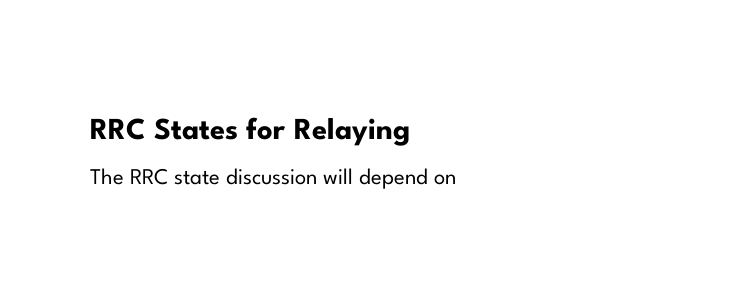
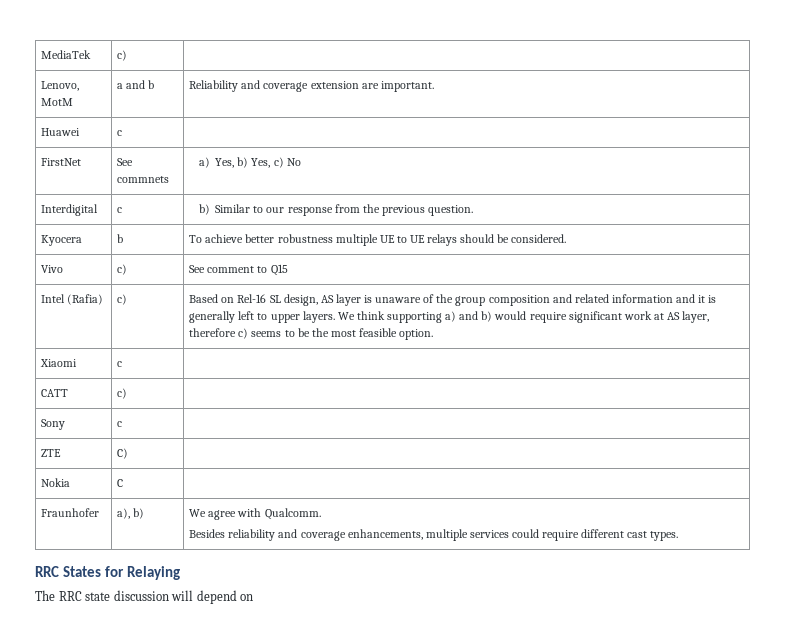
+ MediaTek | c) |
+ Lenovo, MotM | a and b | Reliability and coverage extension are important.
+ Huawei | c |
+ FirstNet | See commnets | a) Yes, b) Yes, c) No
+ Interdigital | c | b) Similar to our response from the previous question.
+ Kyocera | b | To achieve better robustness multiple UE to UE relays should be considered.
+ Vivo | c) | See comment to Q15
+ Intel (Rafia) | c) | Based on Rel-16 SL design, AS layer is unaware of the group composition and related information and it is generally left to upper layers. We think supporting a) and b) would require significant work at AS layer, therefore c) seems to be the most feasible option.
+ Xiaomi | c |
+ CATT | c) |
+ Sony | c |
+ ZTE | C) |
+ Nokia | C |
+ Fraunhofer | a), b) | We agree with Qualcomm.
+ Besides reliability and coverage enhancements, multiple services could require different cast types.

